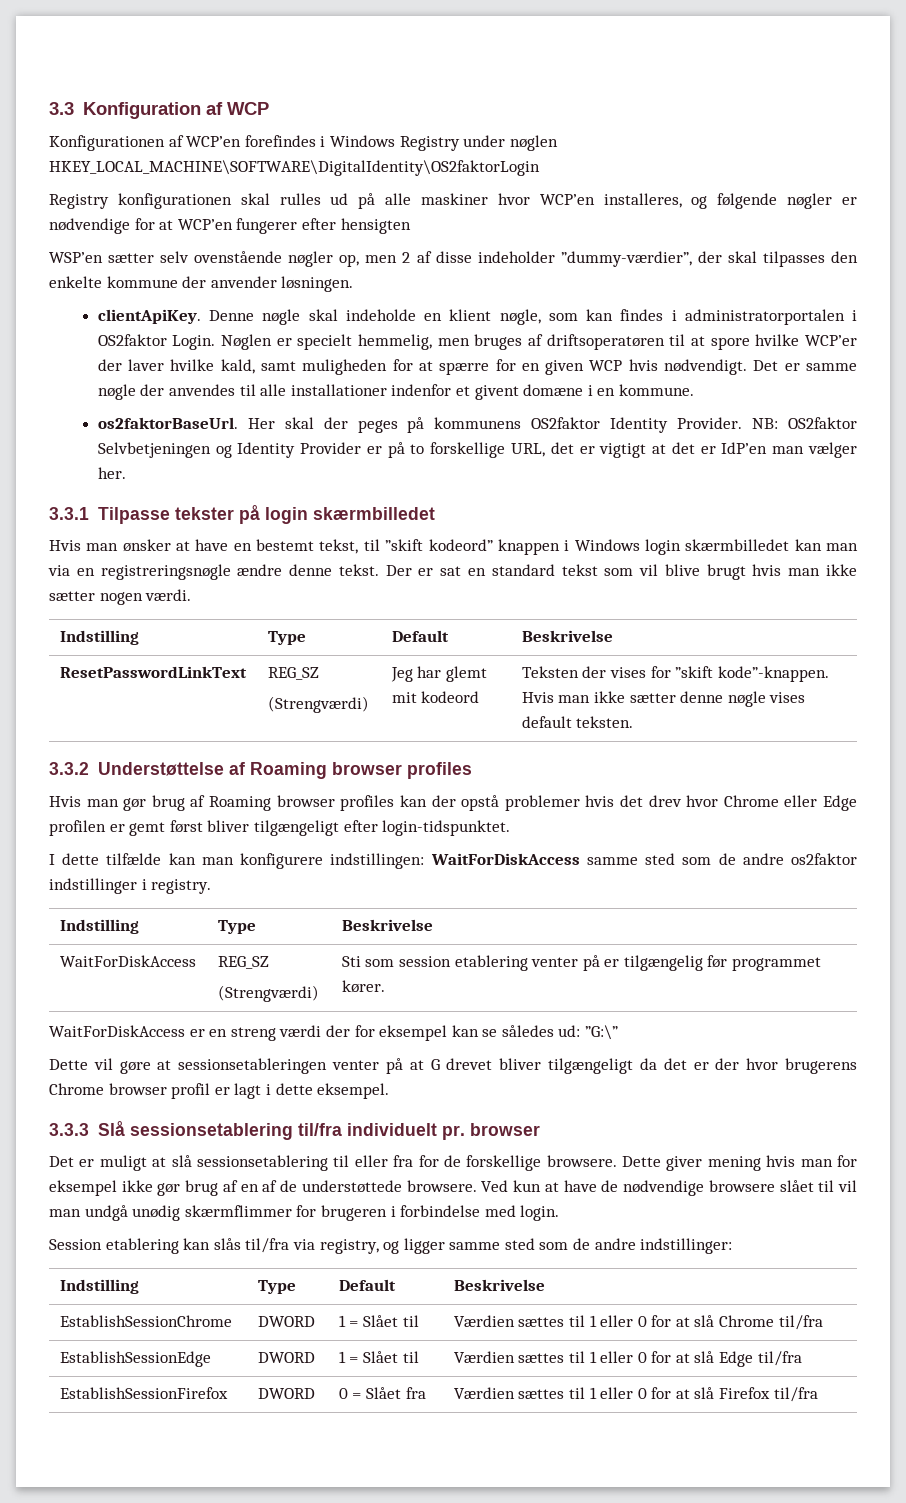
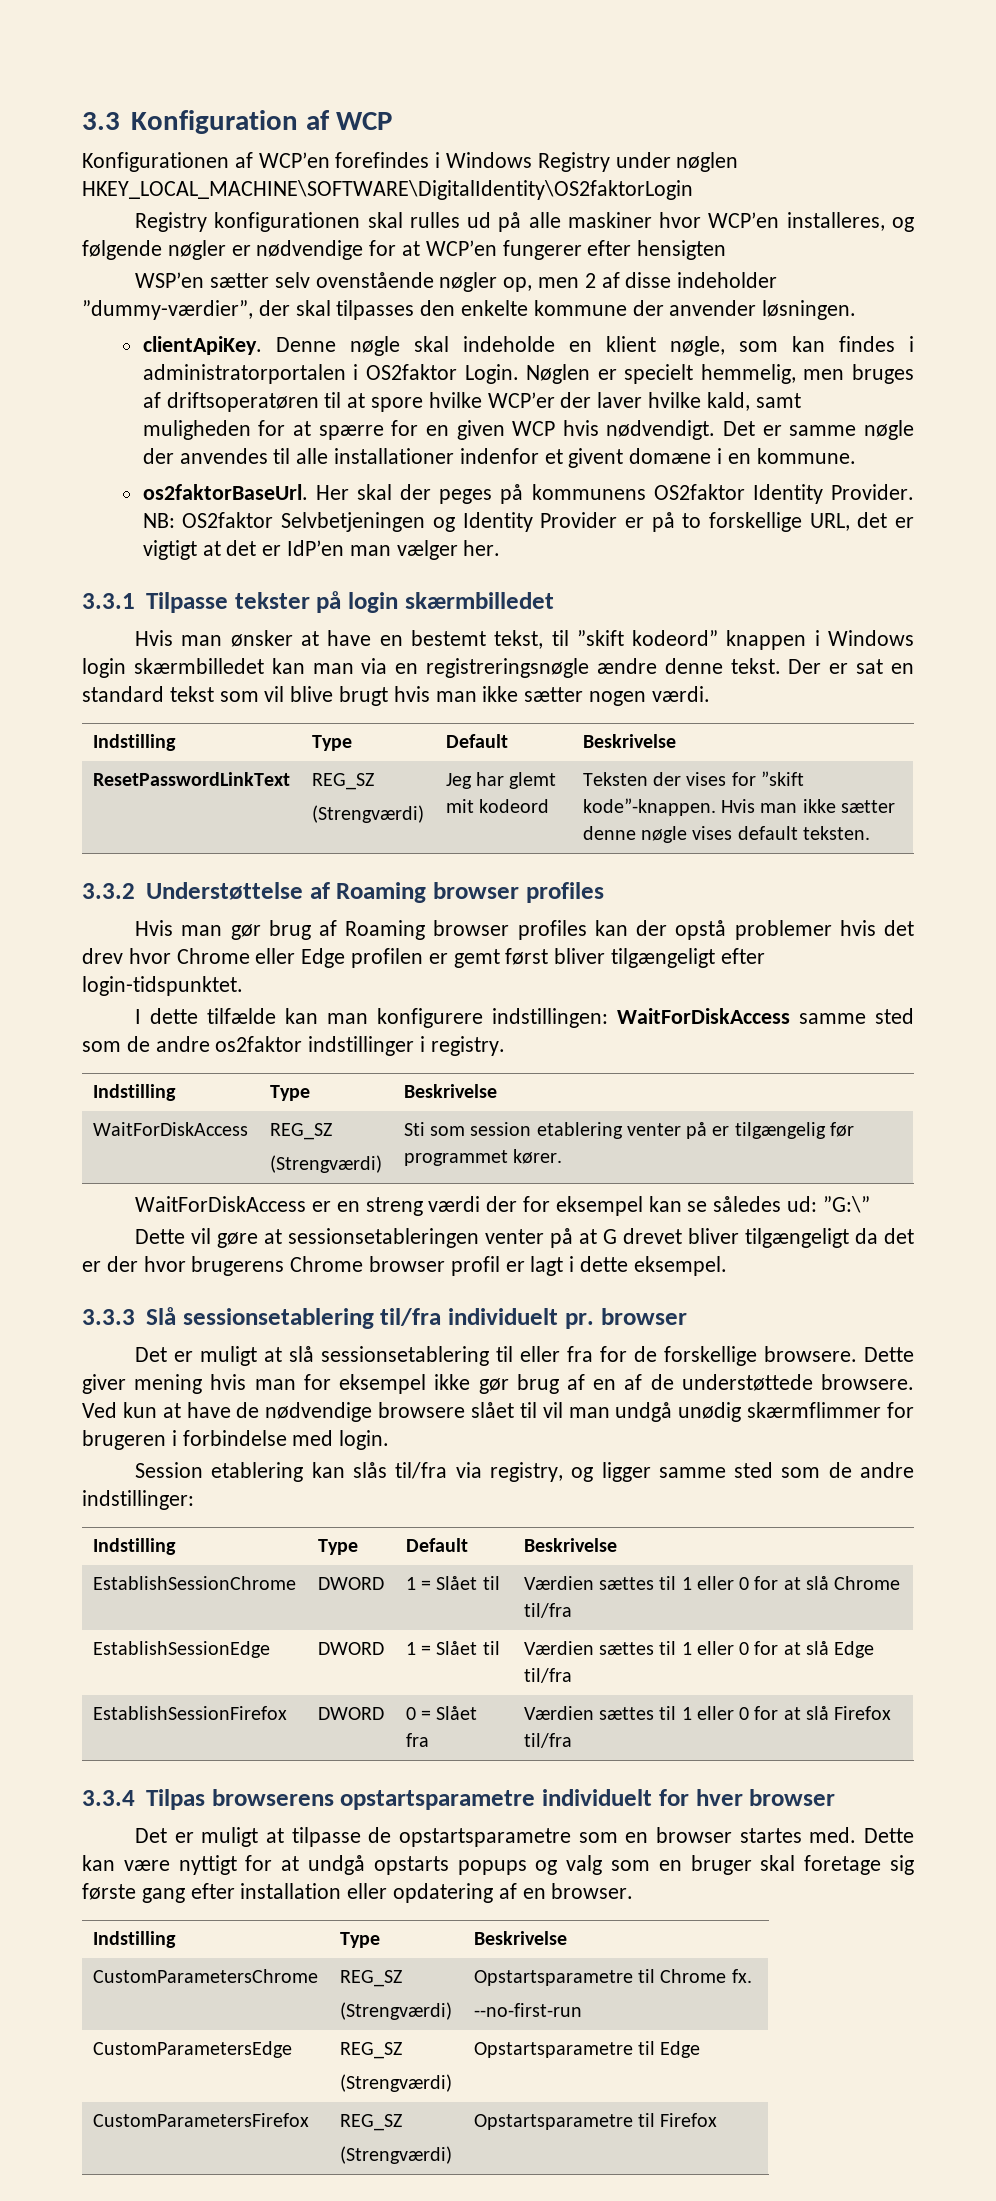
+ 3.3.4 Tilpas browserens opstartsparametre individuelt for hver browser
+ Det er muligt at tilpasse de opstartsparametre som en browser startes med. Dette kan være nyttigt for at undgå opstarts popups og valg som en bruger skal foretage sig første gang efter installation eller opdatering af en browser.
+ Indstilling | Type | Beskrivelse
+ CustomParametersChrome | REG_SZ
+ (Strengværdi) | Opstartsparametre til Chrome fx.
+ --no-first-run
+ CustomParametersEdge | REG_SZ
+ (Strengværdi) | Opstartsparametre til Edge
+ CustomParametersFirefox | REG_SZ
+ (Strengværdi) | Opstartsparametre til Firefox

